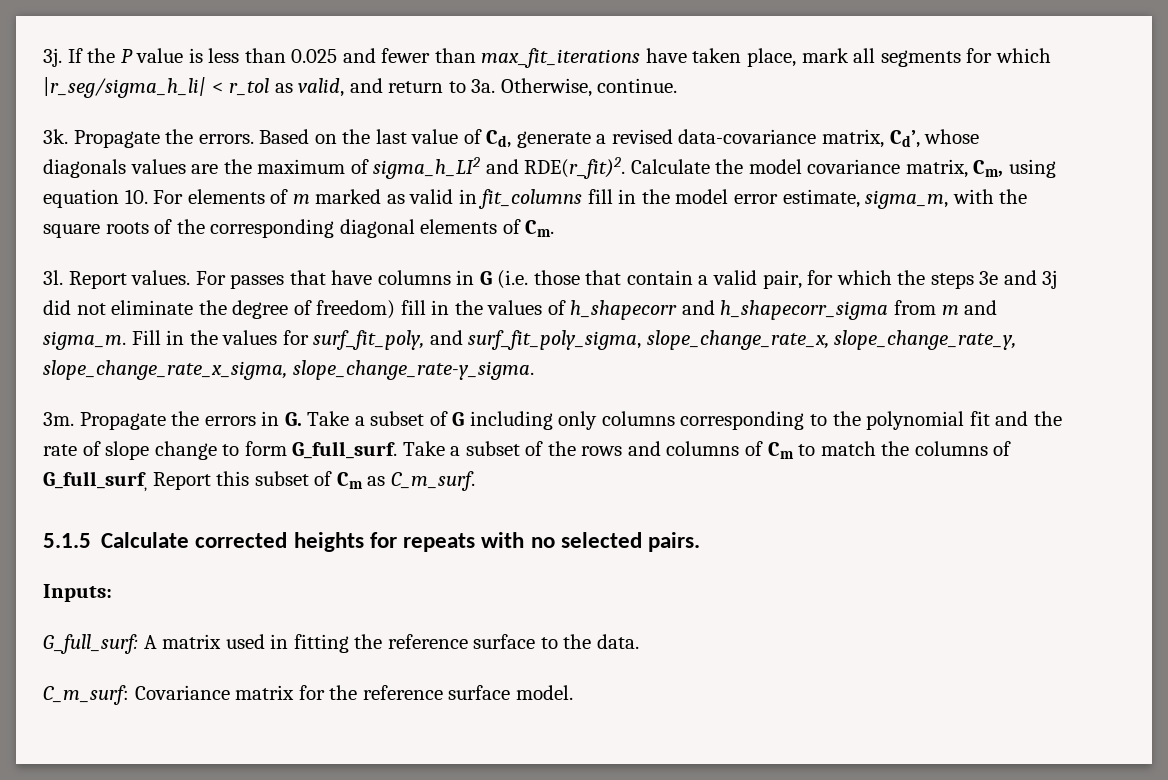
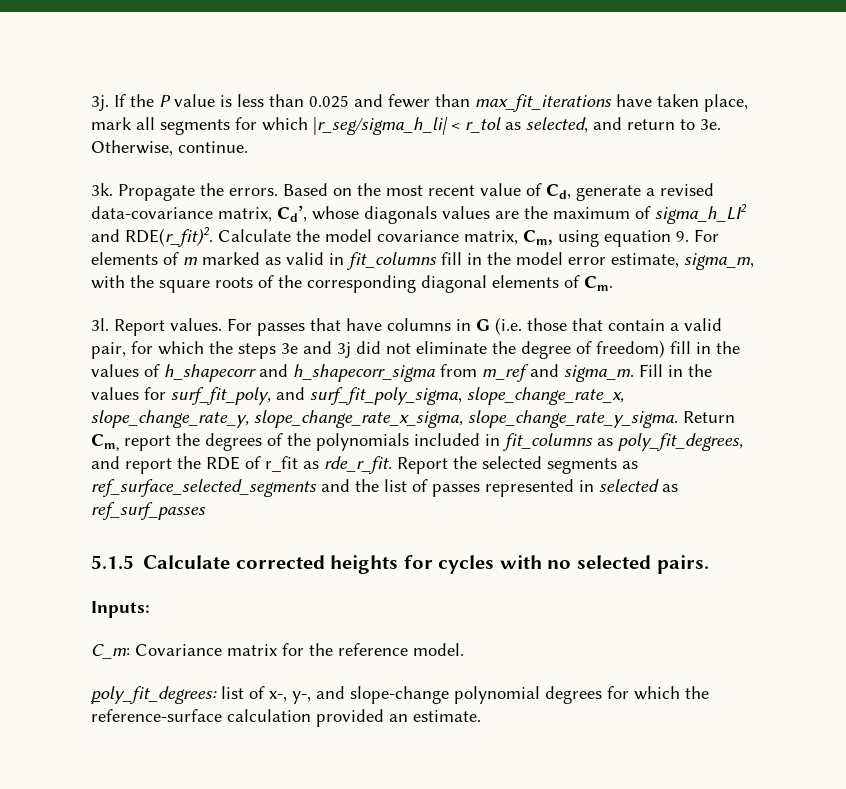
- If the P value is less than 0.025 and fewer than max_fit_iterations have taken place, mark all segments for which |r_seg/sigma_h_li| < r_tol as valid, and return to 3a.
+ If the P value is less than 0.025 and fewer than max_fit_iterations have taken place, mark all segments for which |r_seg/sigma_h_li| < r_tol as selected, and return to 3e.
- Based on the last value of Cd, generate a revised data-covariance matrix, Cd’, whose diagonals values are the maximum of sigma_h_LI2 and RDE(r_fit)2.
+ Based on the most recent value of Cd, generate a revised data-covariance matrix, Cd’, whose diagonals values are the maximum of sigma_h_LI2 and RDE(r_fit)2.
- Calculate the model covariance matrix, Cm, using equation 10. For elements of m marked as valid in fit_columns fill in the model error estimate, sigma_m, with the square roots of the corresponding diagonal elements of Cm.
+ Calculate the model covariance matrix, Cm, using equation 9. For elements of m marked as valid in fit_columns fill in the model error estimate, sigma_m, with the square roots of the corresponding diagonal elements of Cm.
- For passes that have columns in G (i.e. those that contain a valid pair, for which the steps 3e and 3j did not eliminate the degree of freedom) fill in the values of h_shapecorr and h_shapecorr_sigma from m and sigma_m.
+ For passes that have columns in G (i.e. those that contain a valid pair, for which the steps 3e and 3j did not eliminate the degree of freedom) fill in the values of h_shapecorr and h_shapecorr_sigma from m_ref and sigma_m.
- Fill in the values for surf_fit_poly, and surf_fit_poly_sigma, slope_change_rate_x, slope_change_rate_y, slope_change_rate_x_sigma, slope_change_rate-y_sigma.
- 3m. Propagate the errors in G. Take a subset of G including only columns corresponding to the polynomial fit and the rate of slope change to form G_full_surf. Take a subset of the rows and columns of Cm to match the columns of G_full_surf, Report this subset of Cm as C_m_surf.
+ Fill in the values for surf_fit_poly, and surf_fit_poly_sigma, slope_change_rate_x, slope_change_rate_y, slope_change_rate_x_sigma, slope_change_rate_y_sigma. Return Cm, report the degrees of the polynomials included in fit_columns as poly_fit_degrees, and report the RDE of r_fit as rde_r_fit. Report the selected segments as ref_surface_selected_segments and the list of passes represented in selected as ref_surf_passes
- 5.1.5 Calculate corrected heights for repeats with no selected pairs.
+ 5.1.5 Calculate corrected heights for cycles with no selected pairs.
- G_full_surf: A matrix used in fitting the reference surface to the data.
- C_m_surf: Covariance matrix for the reference surface model.
+ C_m: Covariance matrix for the reference model.
+ poly_fit_degrees: list of x-, y-, and slope-change polynomial degrees for which the reference-surface calculation provided an estimate.

